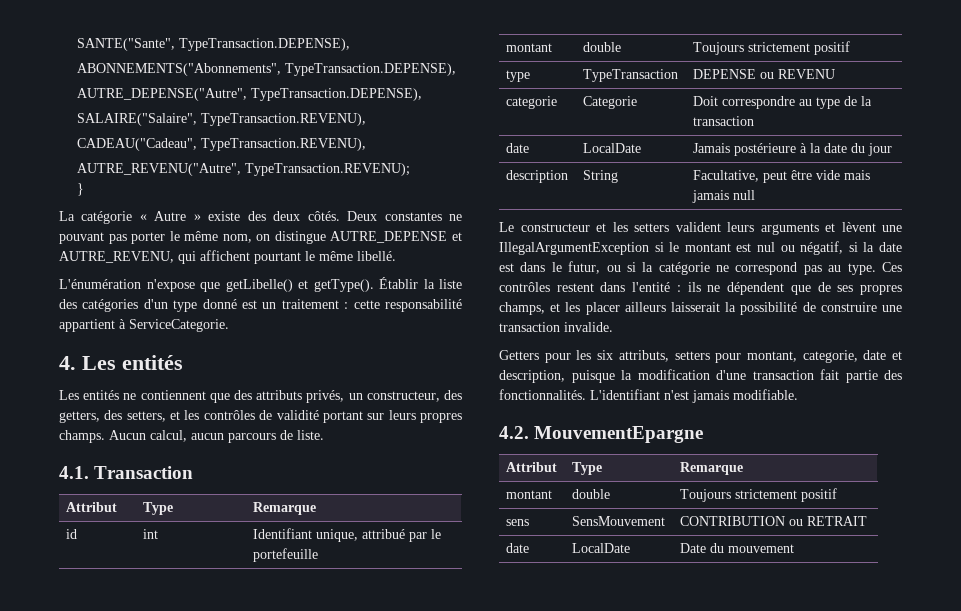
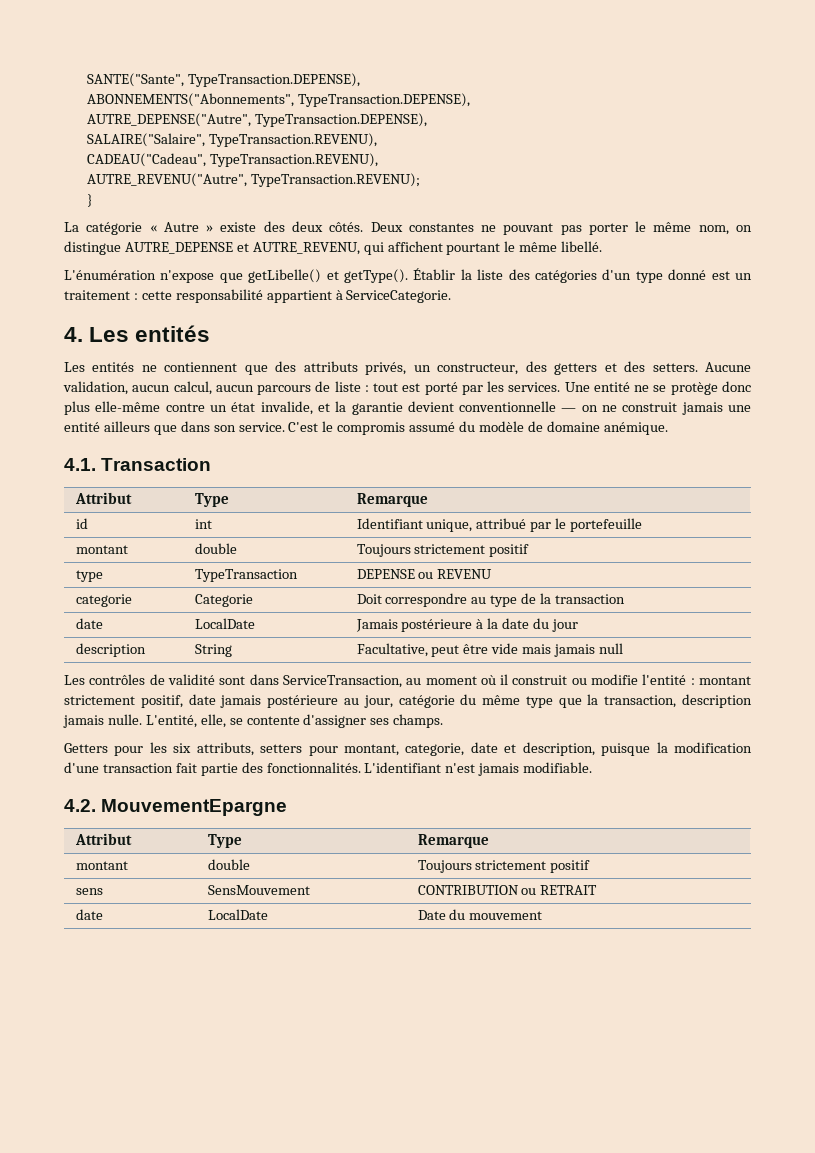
- Les entités ne contiennent que des attributs privés, un constructeur, des getters, des setters, et les contrôles de validité portant sur leurs propres champs. Aucun calcul, aucun parcours de liste.
+ Les entités ne contiennent que des attributs privés, un constructeur, des getters et des setters. Aucune validation, aucun calcul, aucun parcours de liste : tout est porté par les services. Une entité ne se protège donc plus elle-même contre un état invalide, et la garantie devient conventionnelle — on ne construit jamais une entité ailleurs que dans son service. C'est le compromis assumé du modèle de domaine anémique.
- Le constructeur et les setters valident leurs arguments et lèvent une IllegalArgumentException si le montant est nul ou négatif, si la date est dans le futur, ou si la catégorie ne correspond pas au type. Ces contrôles restent dans l'entité : ils ne dépendent que de ses propres champs, et les placer ailleurs laisserait la possibilité de construire une transaction invalide.
+ Les contrôles de validité sont dans ServiceTransaction, au moment où il construit ou modifie l'entité : montant strictement positif, date jamais postérieure au jour, catégorie du même type que la transaction, description jamais nulle. L'entité, elle, se contente d'assigner ses champs.

